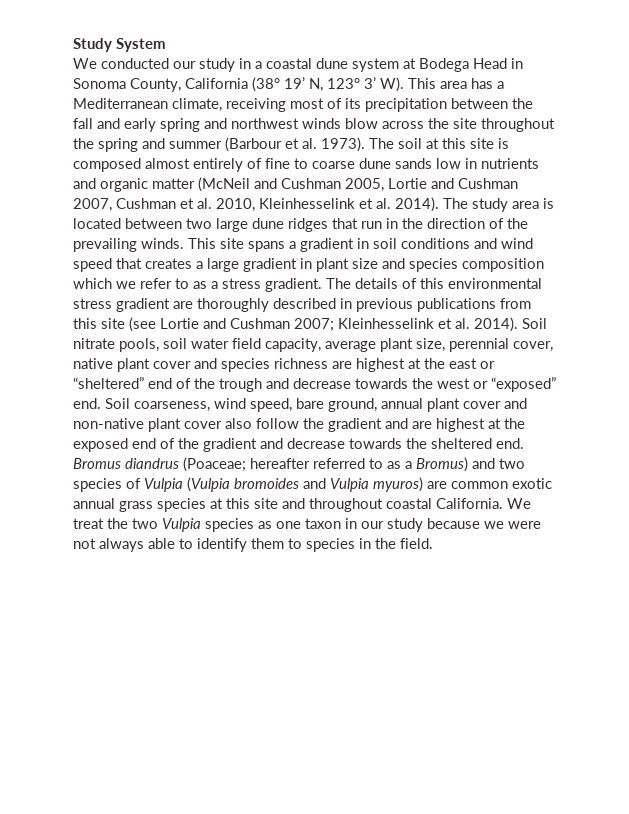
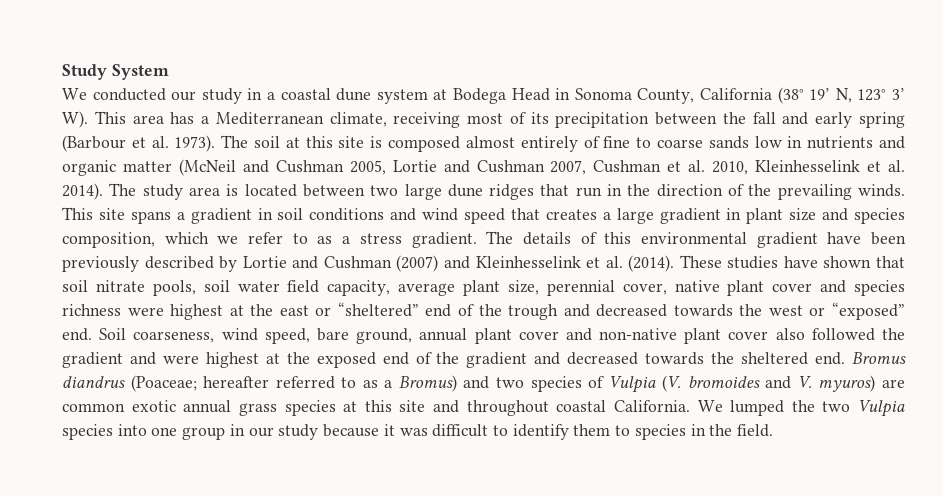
- We conducted our study in a coastal dune system at Bodega Head in Sonoma County, California (38° 19’ N, 123° 3’ W). This area has a Mediterranean climate, receiving most of its precipitation between the fall and early spring and northwest winds blow across the site throughout the spring and summer (Barbour et al. 1973).
+ We conducted our study in a coastal dune system at Bodega Head in Sonoma County, California (38° 19’ N, 123° 3’ W). This area has a Mediterranean climate, receiving most of its precipitation between the fall and early spring (Barbour et al. 1973).
- The soil at this site is composed almost entirely of fine to coarse dune sands low in nutrients and organic matter (McNeil and Cushman 2005, Lortie and Cushman 2007, Cushman et al. 2010, Kleinhesselink et al. 2014).
+ The soil at this site is composed almost entirely of fine to coarse sands low in nutrients and organic matter (McNeil and Cushman 2005, Lortie and Cushman 2007, Cushman et al. 2010, Kleinhesselink et al. 2014).
- This site spans a gradient in soil conditions and wind speed that creates a large gradient in plant size and species composition which we refer to as a stress gradient.
+ This site spans a gradient in soil conditions and wind speed that creates a large gradient in plant size and species composition, which we refer to as a stress gradient.
- The details of this environmental stress gradient are thoroughly described in previous publications from this site (see Lortie and Cushman 2007; Kleinhesselink et al. 2014). Soil nitrate pools, soil water field capacity, average plant size, perennial cover, native plant cover and species richness are highest at the east or “sheltered” end of the trough and decrease towards the west or “exposed” end.
+ The details of this environmental gradient have been previously described by Lortie and Cushman (2007) and Kleinhesselink et al. (2014). These studies have shown that soil nitrate pools, soil water field capacity, average plant size, perennial cover, native plant cover and species richness were highest at the east or “sheltered” end of the trough and decreased towards the west or “exposed” end.
- Soil coarseness, wind speed, bare ground, annual plant cover and non-native plant cover also follow the gradient and are highest at the exposed end of the gradient and decrease towards the sheltered end.
+ Soil coarseness, wind speed, bare ground, annual plant cover and non-native plant cover also followed the gradient and were highest at the exposed end of the gradient and decreased towards the sheltered end.
- Bromus diandrus (Poaceae; hereafter referred to as a Bromus) and two species of Vulpia (Vulpia bromoides and Vulpia myuros) are common exotic annual grass species at this site and throughout coastal California.
+ Bromus diandrus (Poaceae; hereafter referred to as a Bromus) and two species of Vulpia (V. bromoides and V. myuros) are common exotic annual grass species at this site and throughout coastal California.
- We treat the two Vulpia species as one taxon in our study because we were not always able to identify them to species in the field.
+ We lumped the two Vulpia species into one group in our study because it was difficult to identify them to species in the field.

